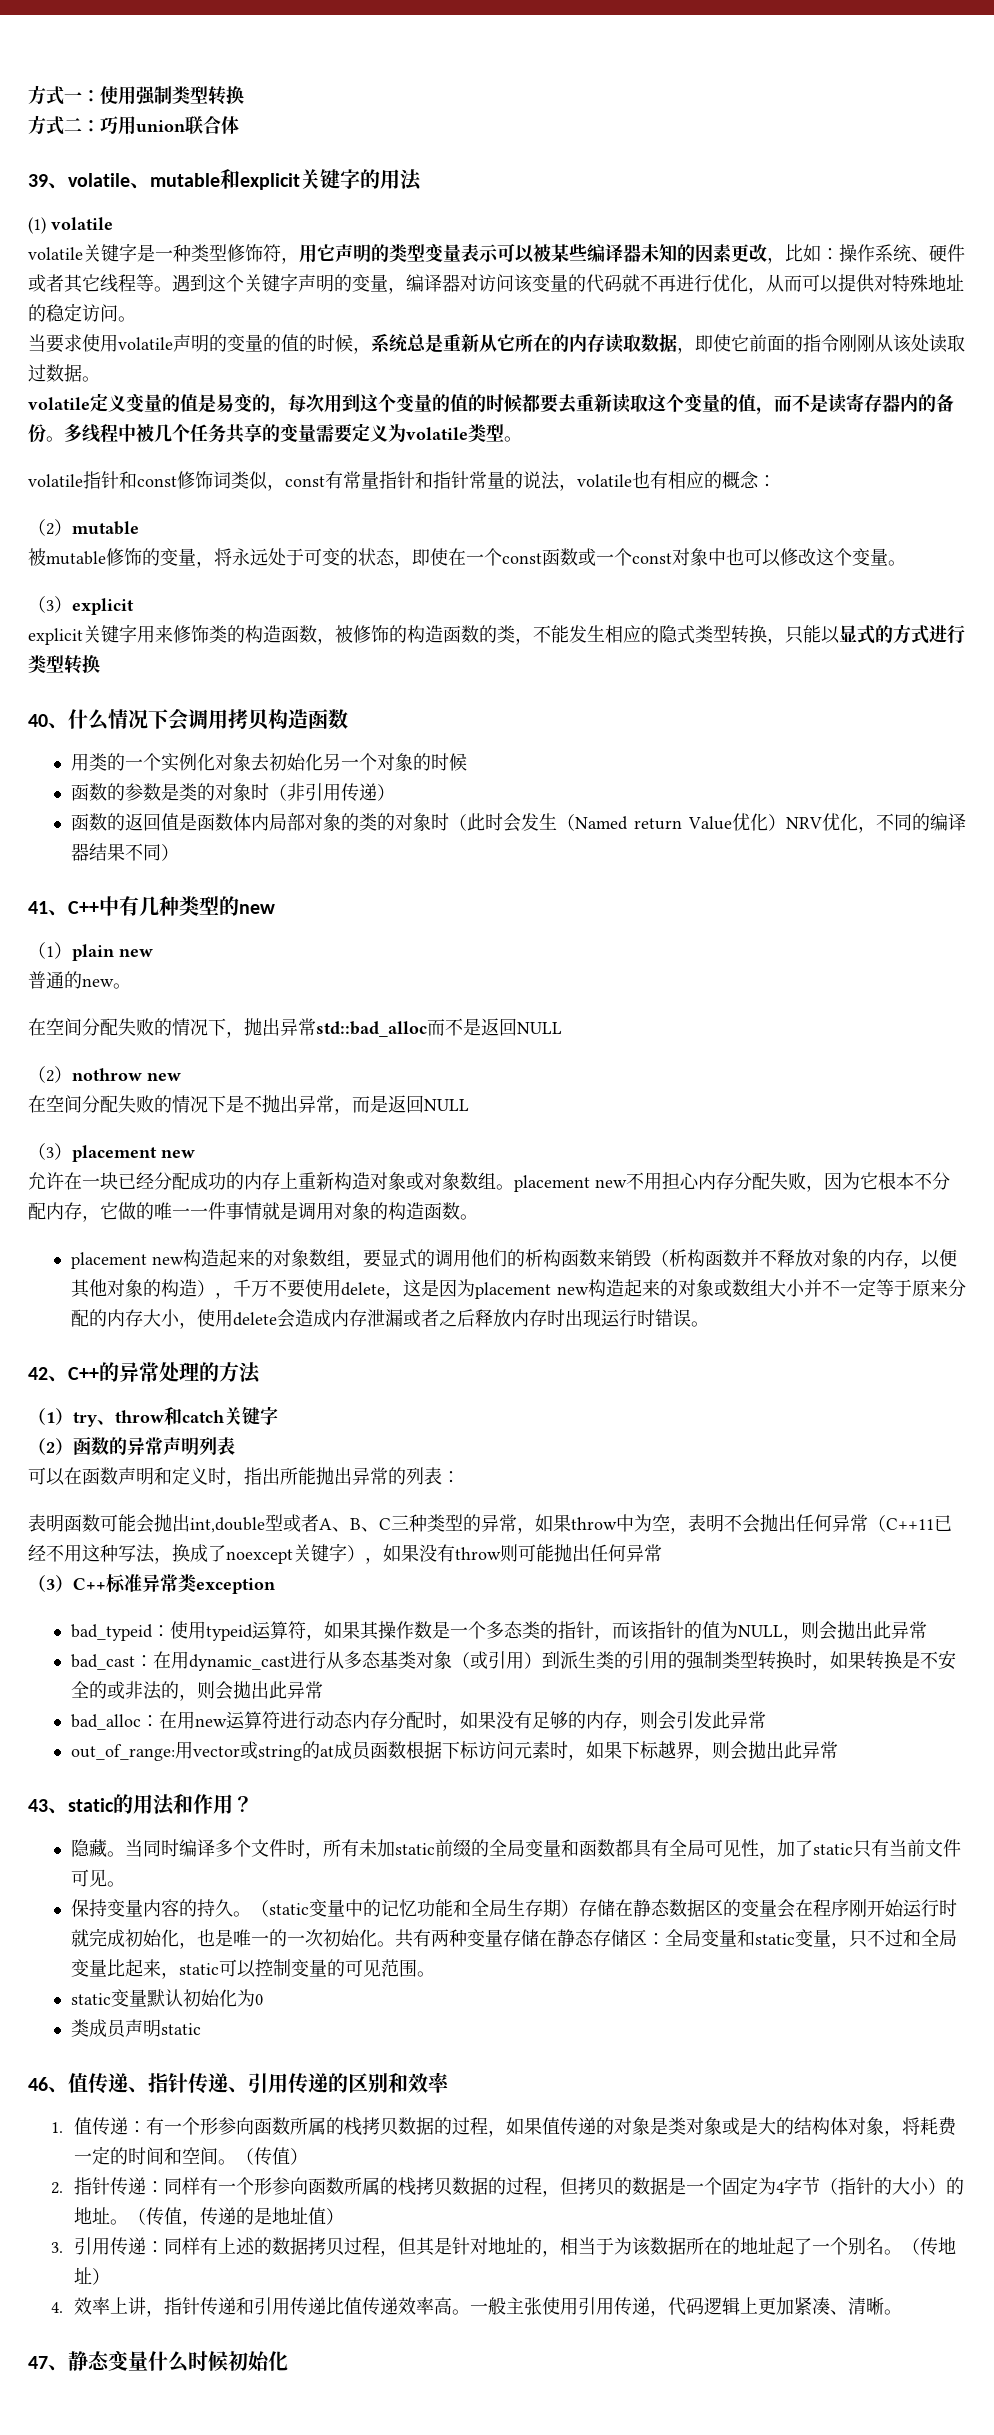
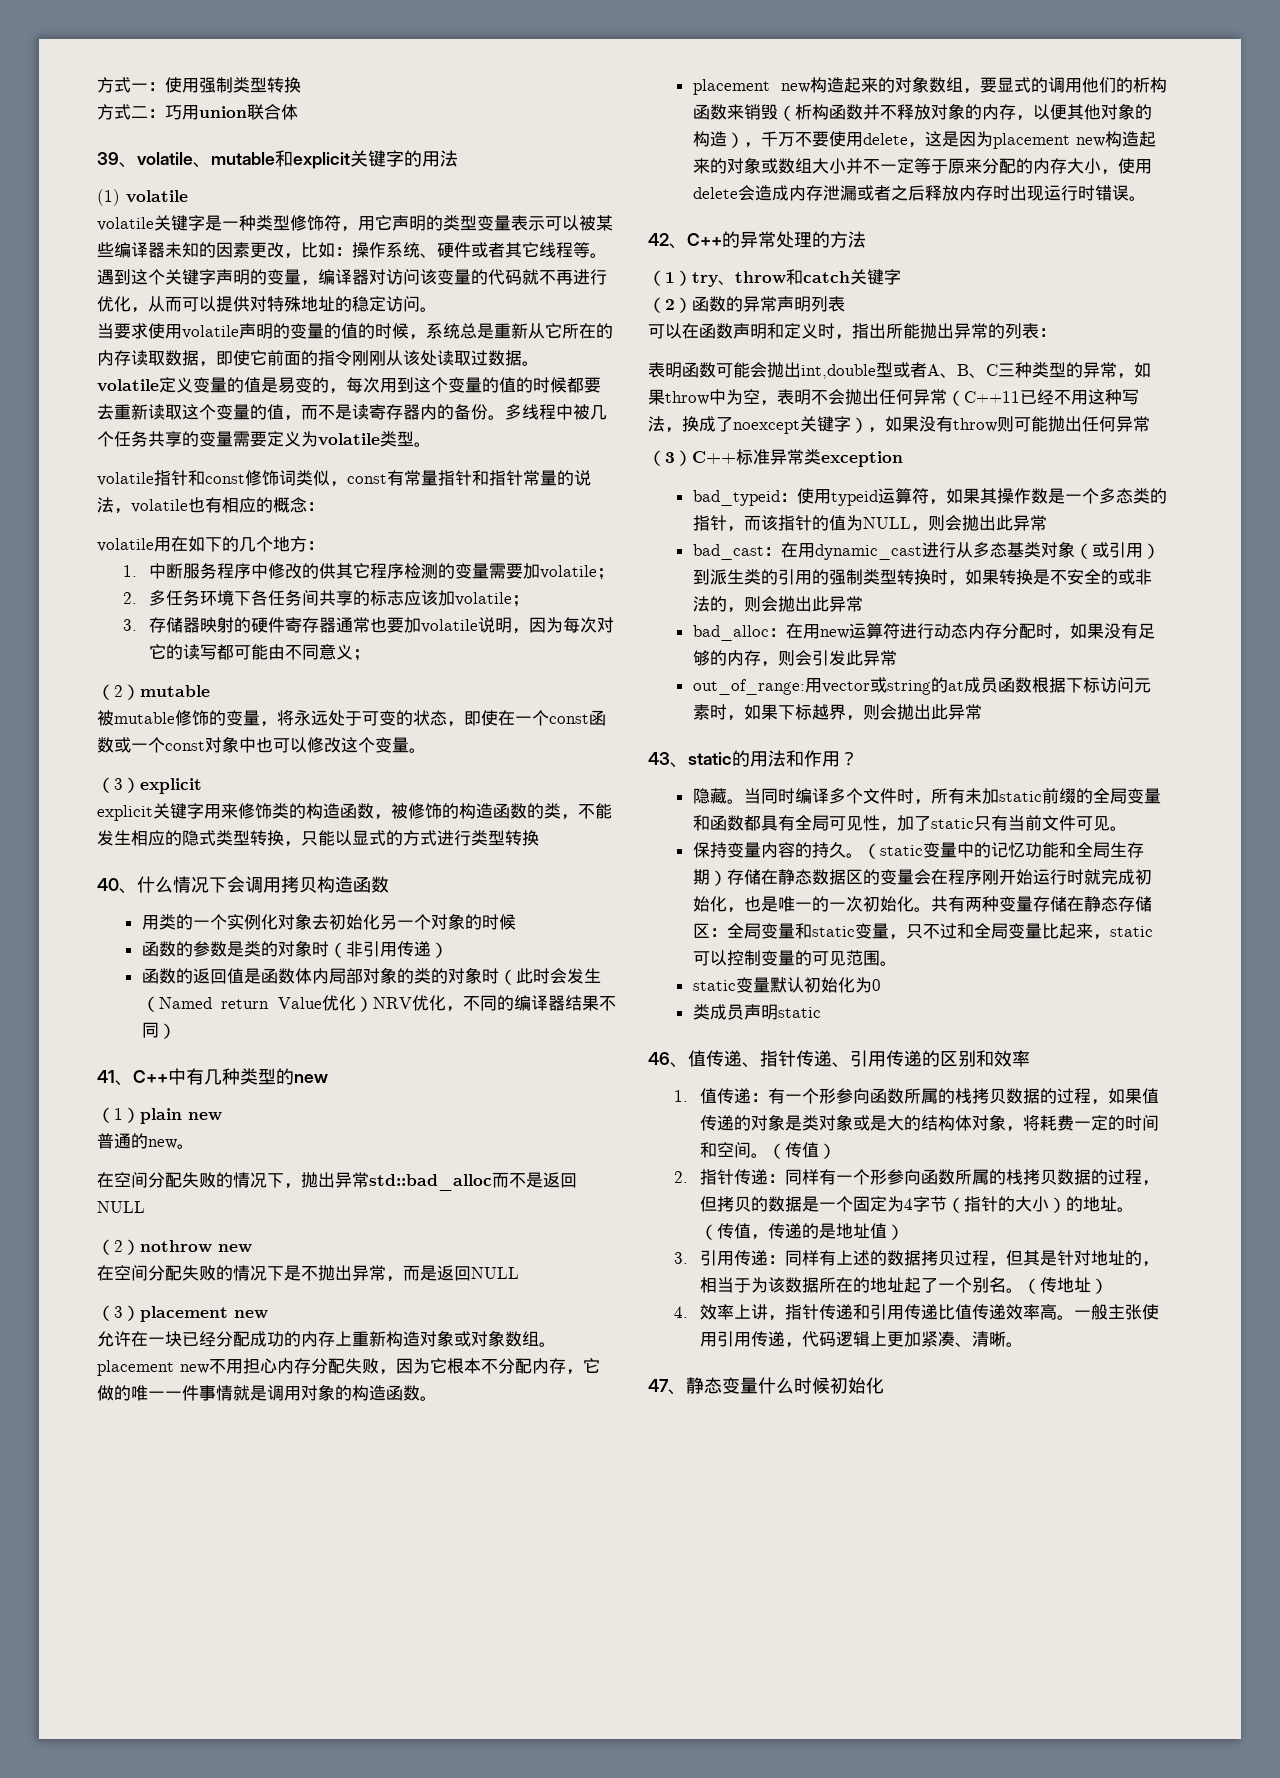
+ volatile用在如下的几个地方：
+ 1.中断服务程序中修改的供其它程序检测的变量需要加volatile；
+ 2.多任务环境下各任务间共享的标志应该加volatile；
+ 3.存储器映射的硬件寄存器通常也要加volatile说明，因为每次对它的读写都可能由不同意义；

